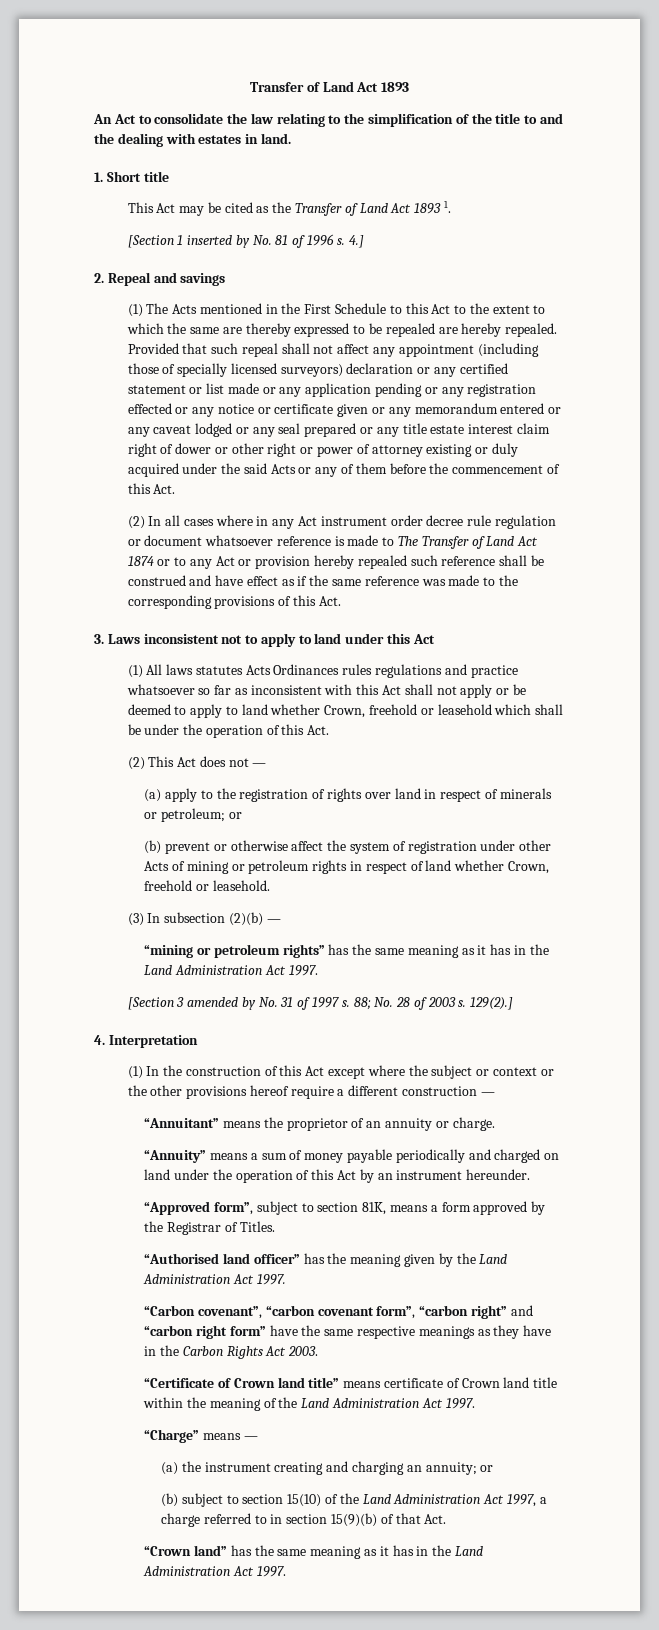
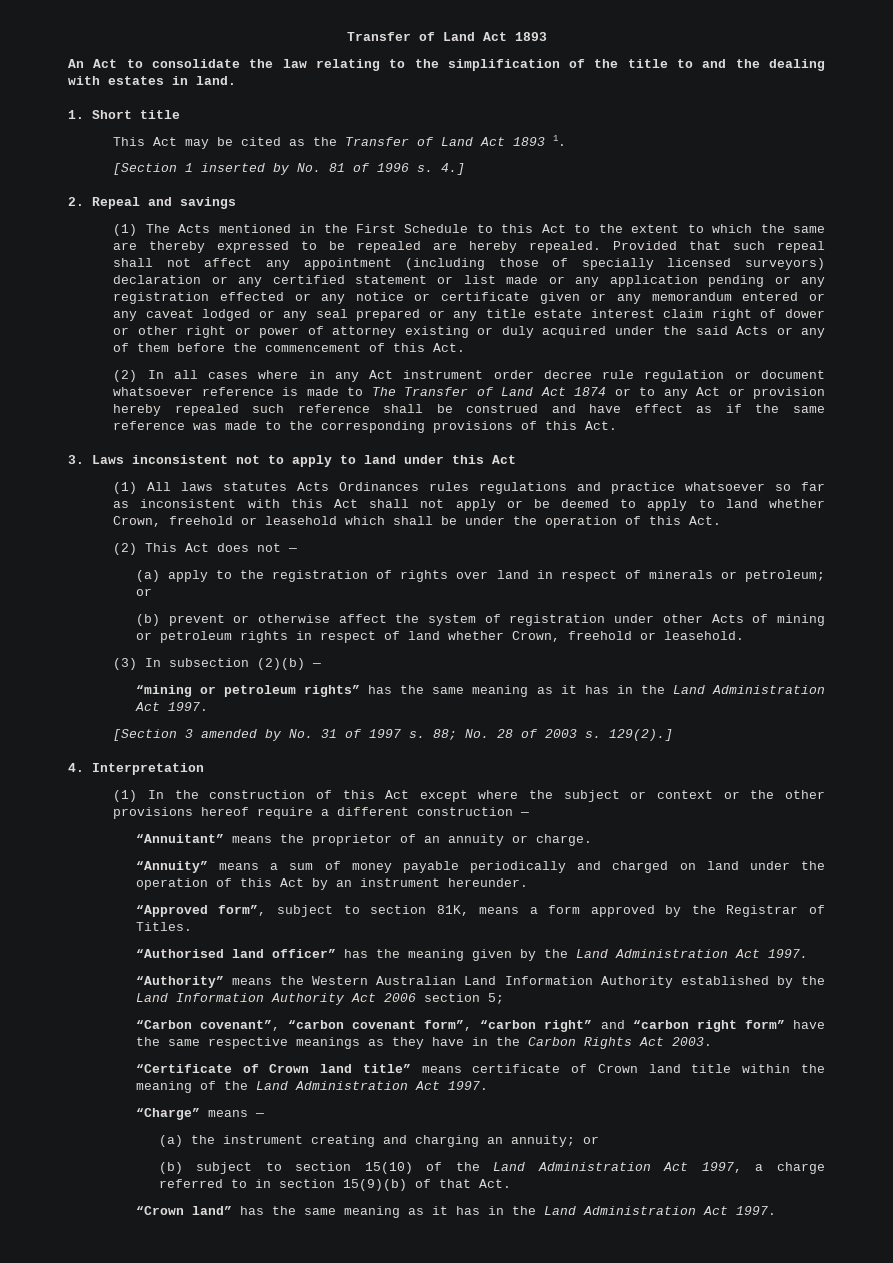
+ “Authority” means the Western Australian Land Information Authority established by the Land Information Authority Act 2006 section 5;

